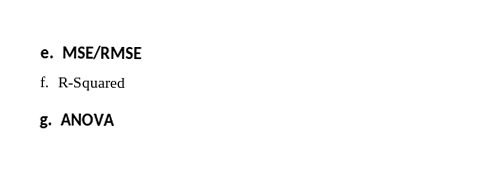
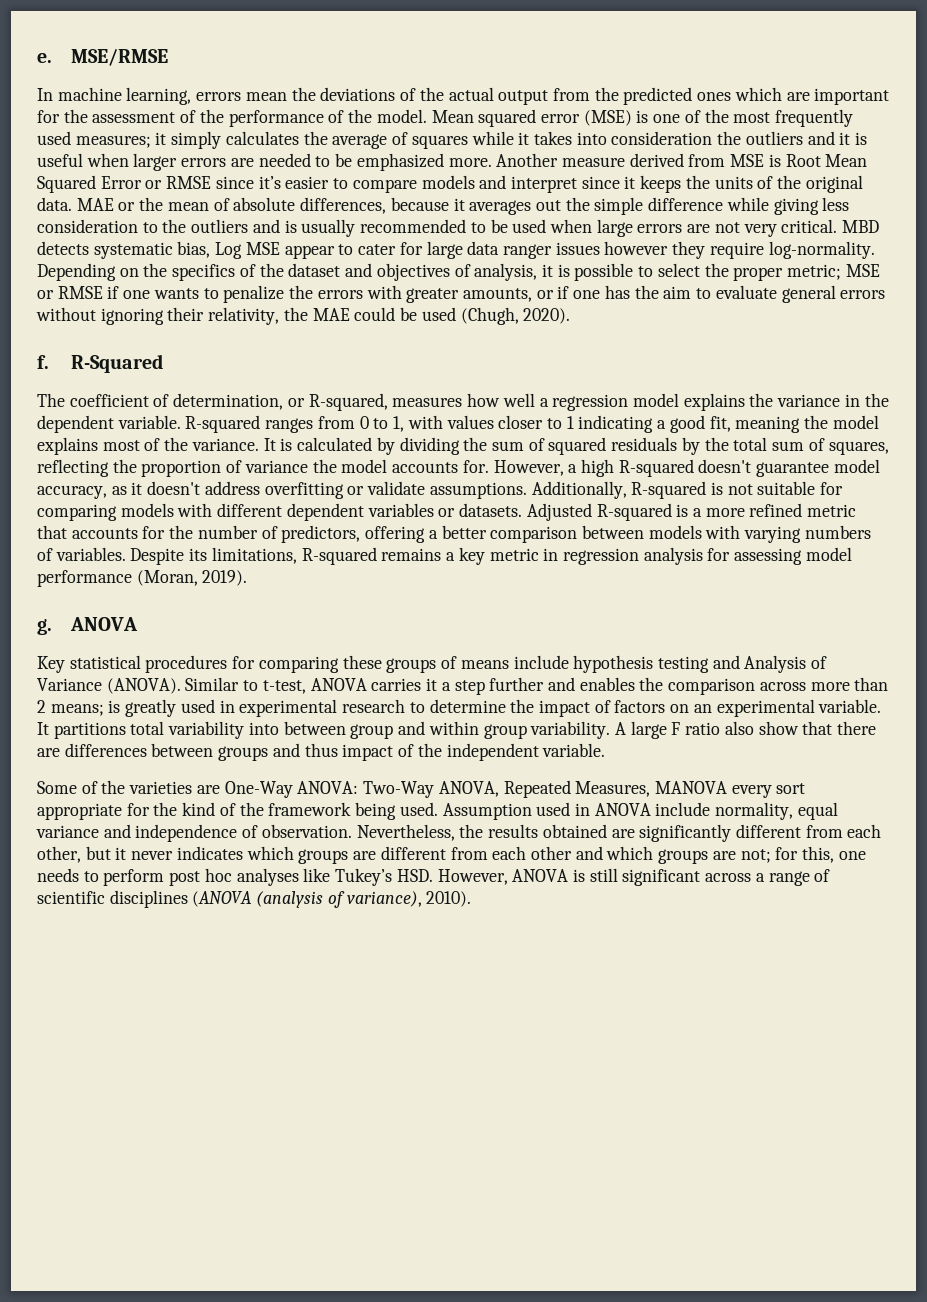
+ In machine learning, errors mean the deviations of the actual output from the predicted ones which are important for the assessment of the performance of the model. Mean squared error (MSE) is one of the most frequently used measures; it simply calculates the average of squares while it takes into consideration the outliers and it is useful when larger errors are needed to be emphasized more. Another measure derived from MSE is Root Mean Squared Error or RMSE since it’s easier to compare models and interpret since it keeps the units of the original data. MAE or the mean of absolute differences, because it averages out the simple difference while giving less consideration to the outliers and is usually recommended to be used when large errors are not very critical. MBD detects systematic bias, Log MSE appear to cater for large data ranger issues however they require log-normality. Depending on the specifics of the dataset and objectives of analysis, it is possible to select the proper metric; MSE or RMSE if one wants to penalize the errors with greater amounts, or if one has the aim to evaluate general errors without ignoring their relativity, the MAE could be used (Chugh, 2020).
  f. R-Squared
+ The coefficient of determination, or R-squared, measures how well a regression model explains the variance in the dependent variable. R-squared ranges from 0 to 1, with values closer to 1 indicating a good fit, meaning the model explains most of the variance. It is calculated by dividing the sum of squared residuals by the total sum of squares, reflecting the proportion of variance the model accounts for. However, a high R-squared doesn't guarantee model accuracy, as it doesn't address overfitting or validate assumptions. Additionally, R-squared is not suitable for comparing models with different dependent variables or datasets. Adjusted R-squared is a more refined metric that accounts for the number of predictors, offering a better comparison between models with varying numbers of variables. Despite its limitations, R-squared remains a key metric in regression analysis for assessing model performance (Moran, 2019).
  g. ANOVA
+ Key statistical procedures for comparing these groups of means include hypothesis testing and Analysis of Variance (ANOVA). Similar to t-test, ANOVA carries it a step further and enables the comparison across more than 2 means; is greatly used in experimental research to determine the impact of factors on an experimental variable. It partitions total variability into between group and within group variability. A large F ratio also show that there are differences between groups and thus impact of the independent variable.
+ Some of the varieties are One-Way ANOVA: Two-Way ANOVA, Repeated Measures, MANOVA every sort appropriate for the kind of the framework being used. Assumption used in ANOVA include normality, equal variance and independence of observation. Nevertheless, the results obtained are significantly different from each other, but it never indicates which groups are different from each other and which groups are not; for this, one needs to perform post hoc analyses like Tukey’s HSD. However, ANOVA is still significant across a range of scientific disciplines (ANOVA (analysis of variance), 2010).

